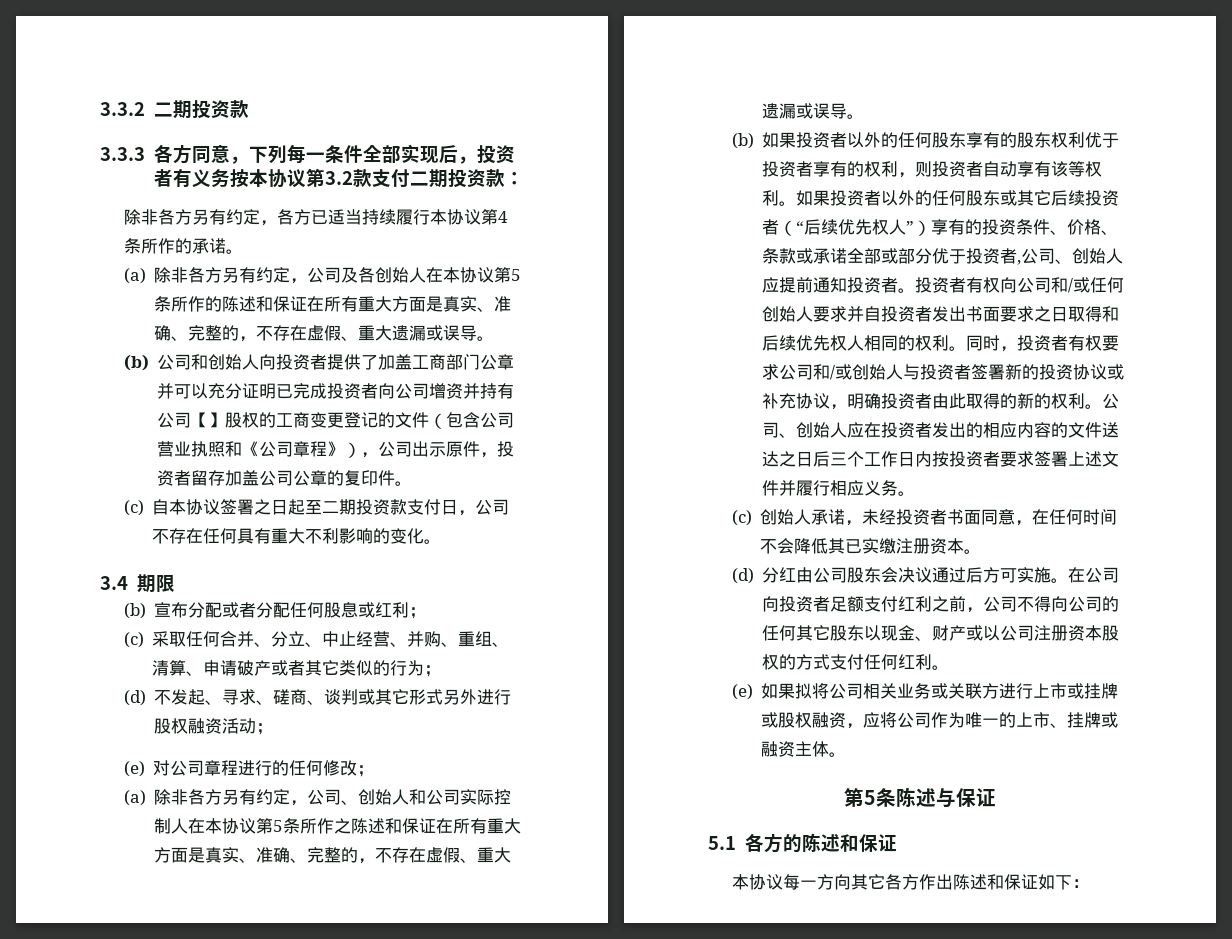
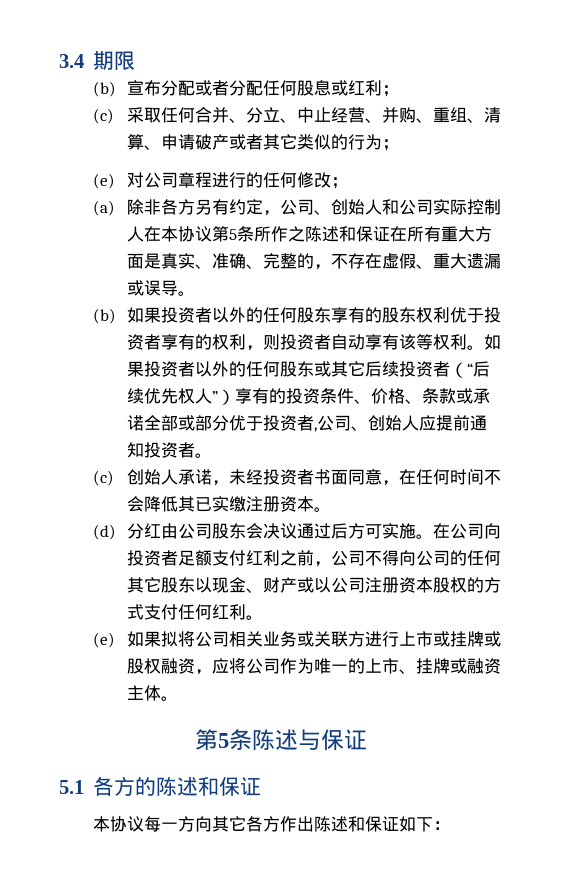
- 3.3.2二期投资款
- 3.3.3各方同意，下列每一条件全部实现后，投资者有义务按本协议第3.2款支付二期投资款：
- 除非各方另有约定，各方已适当持续履行本协议第4条所作的承诺。
- (a)除非各方另有约定，公司及各创始人在本协议第5条所作的陈述和保证在所有重大方面是真实、准确、完整的，不存在虚假、重大遗漏或误导。
- (b)公司和创始人向投资者提供了加盖工商部门公章并可以充分证明已完成投资者向公司增资并持有公司【】股权的工商变更登记的文件（包含公司营业执照和《公司章程》），公司出示原件，投资者留存加盖公司公章的复印件。
- (c)自本协议签署之日起至二期投资款支付日，公司不存在任何具有重大不利影响的变化。
- (d)不发起、寻求、磋商、谈判或其它形式另外进行股权融资活动；
- 投资者有权向公司和/或任何创始人要求并自投资者发出书面要求之日取得和后续优先权人相同的权利。同时，投资者有权要求公司和/或创始人与投资者签署新的投资协议或补充协议，明确投资者由此取得的新的权利。公司、创始人应在投资者发出的相应内容的文件送达之日后三个工作日内按投资者要求签署上述文件并履行相应义务。

